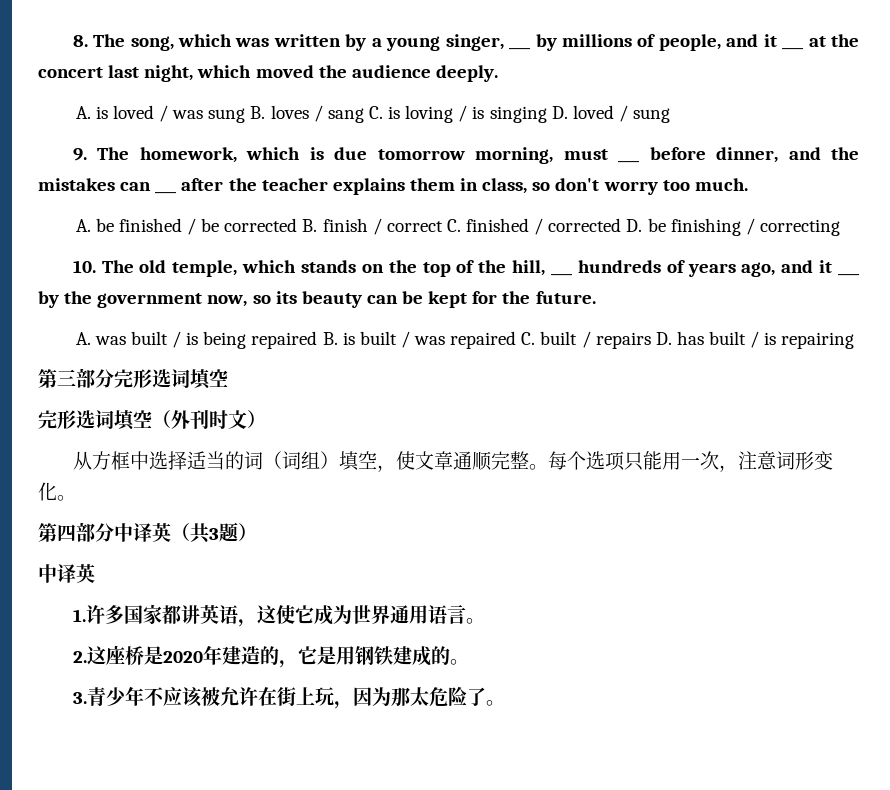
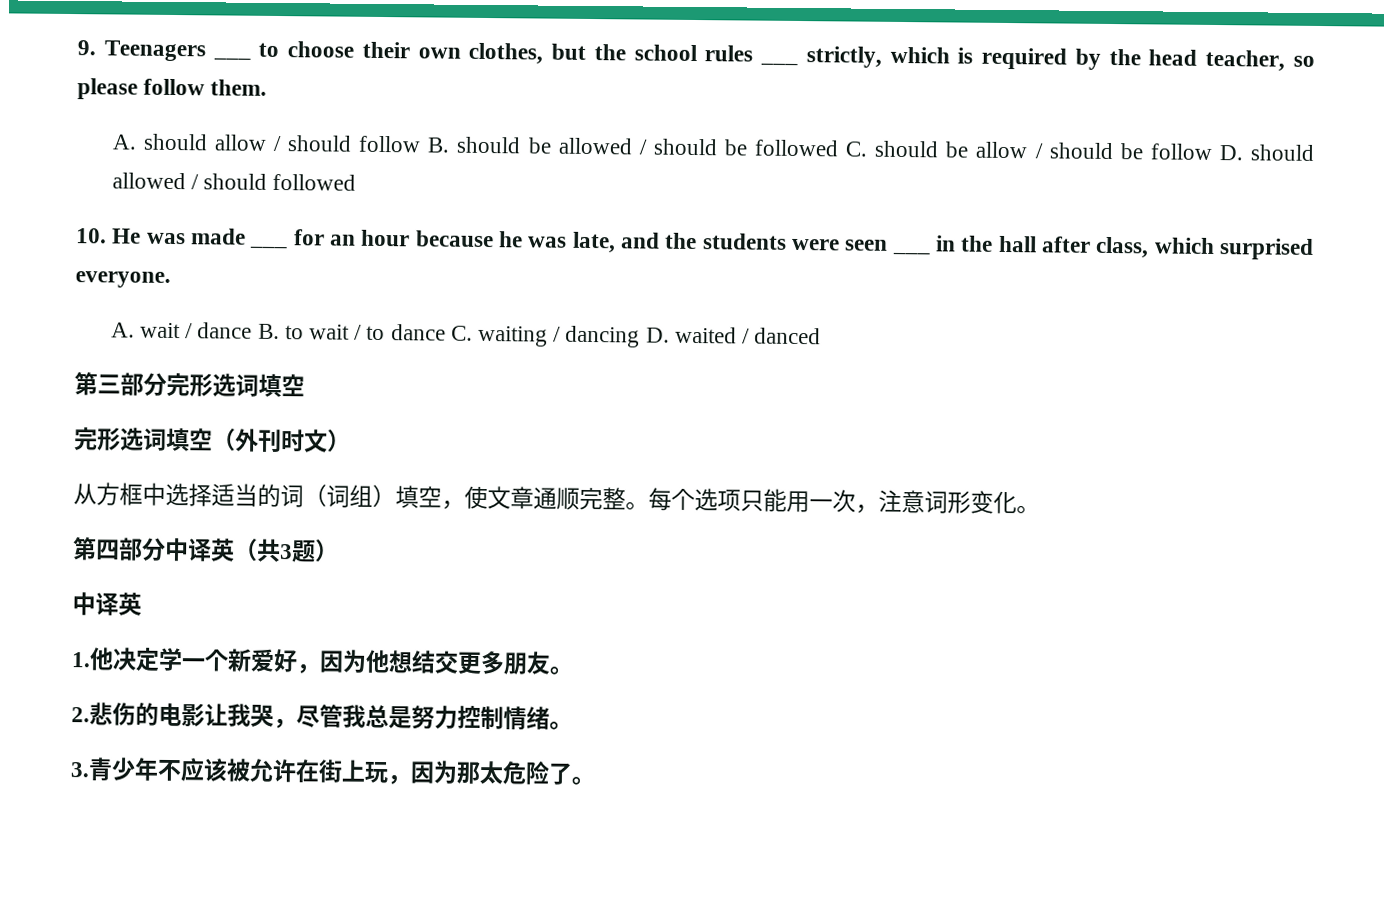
- 8. The song, which was written by a young singer, ___ by millions of people, and it ___ at the concert last night, which moved the audience deeply.
- A. is loved / was sung B. loves / sang C. is loving / is singing D. loved / sung
- 9. The homework, which is due tomorrow morning, must ___ before dinner, and the mistakes can ___ after the teacher explains them in class, so don't worry too much.
- A. be finished / be corrected B. finish / correct C. finished / corrected D. be finishing / correcting
- 10. The old temple, which stands on the top of the hill, ___ hundreds of years ago, and it ___ by the government now, so its beauty can be kept for the future.
- A. was built / is being repaired B. is built / was repaired C. built / repairs D. has built / is repairing
+ 9. Teenagers ___ to choose their own clothes, but the school rules ___ strictly, which is required by the head teacher, so please follow them.
+ A. should allow / should follow B. should be allowed / should be followed C. should be allow / should be follow D. should allowed / should followed
+ 10. He was made ___ for an hour because he was late, and the students were seen ___ in the hall after class, which surprised everyone.
+ A. wait / dance B. to wait / to dance C. waiting / dancing D. waited / danced
- 1.许多国家都讲英语，这使它成为世界通用语言。
- 2.这座桥是2020年建造的，它是用钢铁建成的。
+ 1.他决定学一个新爱好，因为他想结交更多朋友。
+ 2.悲伤的电影让我哭，尽管我总是努力控制情绪。

